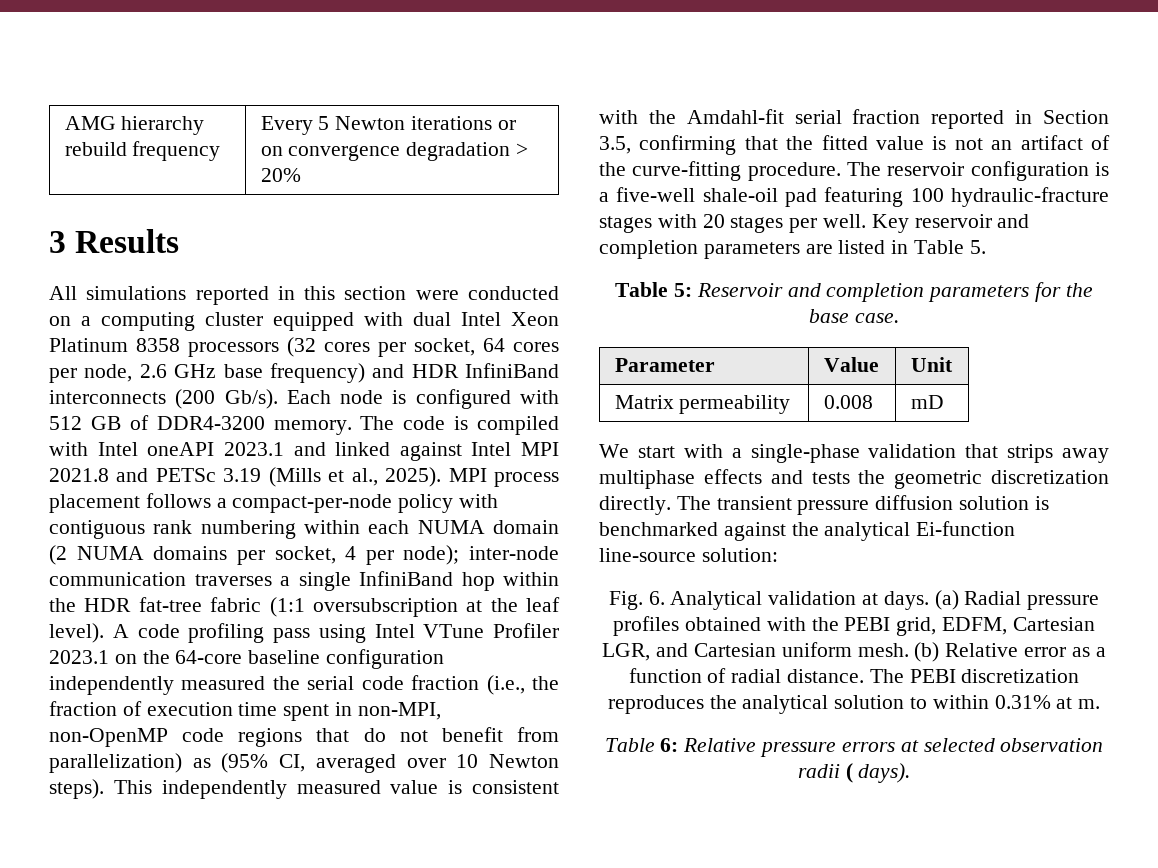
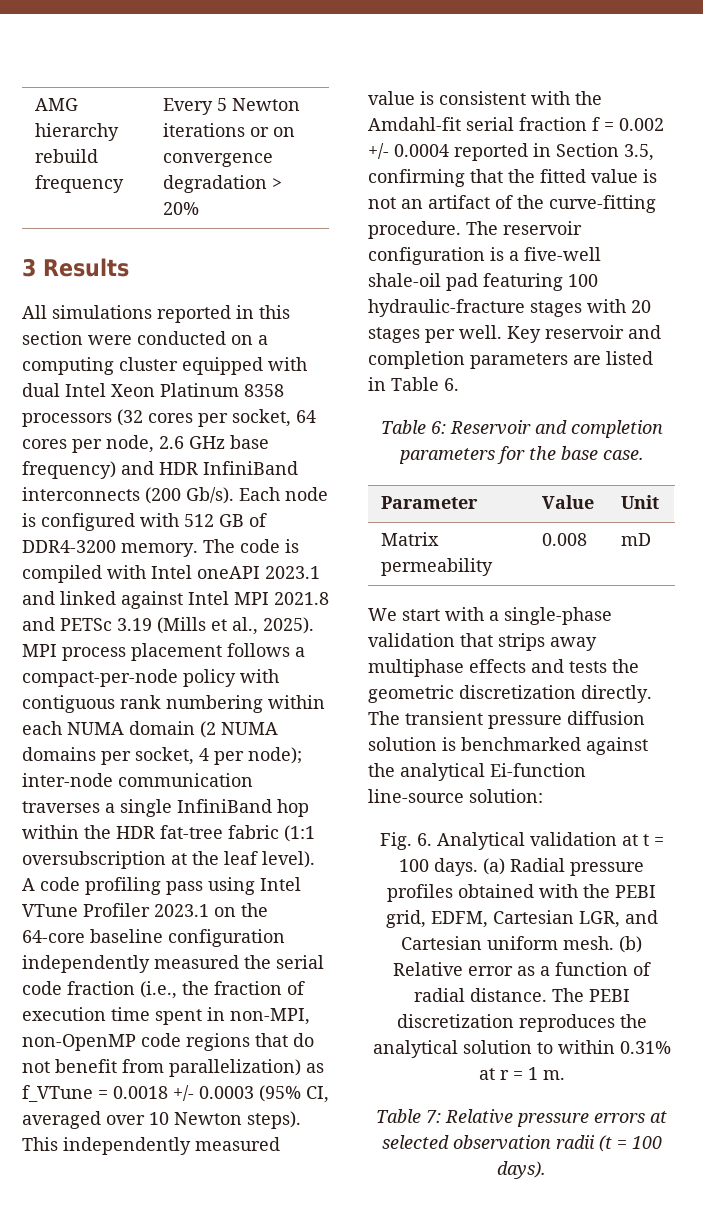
- A code profiling pass using Intel VTune Profiler 2023.1 on the 64-core baseline configuration independently measured the serial code fraction (i.e., the fraction of execution time spent in non-MPI, non-OpenMP code regions that do not benefit from parallelization) as (95% CI, averaged over 10 Newton steps).
+ A code profiling pass using Intel VTune Profiler 2023.1 on the 64-core baseline configuration independently measured the serial code fraction (i.e., the fraction of execution time spent in non-MPI, non-OpenMP code regions that do not benefit from parallelization) as f_VTune = 0.0018 +/- 0.0003 (95% CI, averaged over 10 Newton steps).
- This independently measured value is consistent with the Amdahl-fit serial fraction reported in Section 3.5, confirming that the fitted value is not an artifact of the curve-fitting procedure.
+ This independently measured value is consistent with the Amdahl-fit serial fraction f = 0.002 +/- 0.0004 reported in Section 3.5, confirming that the fitted value is not an artifact of the curve-fitting procedure.
- Key reservoir and completion parameters are listed in Table 5.
- Table 5: Reservoir and completion parameters for the base case.
+ Key reservoir and completion parameters are listed in Table 6.
+ Table 6: Reservoir and completion parameters for the base case.
- Fig. 6. Analytical validation at days.
+ Fig. 6. Analytical validation at t = 100 days.
- The PEBI discretization reproduces the analytical solution to within 0.31% at m.
+ The PEBI discretization reproduces the analytical solution to within 0.31% at r = 1 m.
- Table 6: Relative pressure errors at selected observation radii ( days).
+ Table 7: Relative pressure errors at selected observation radii (t = 100 days).

